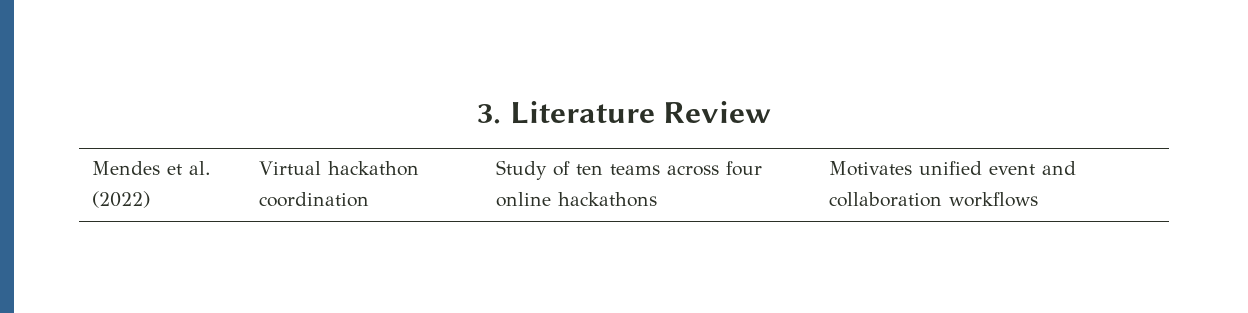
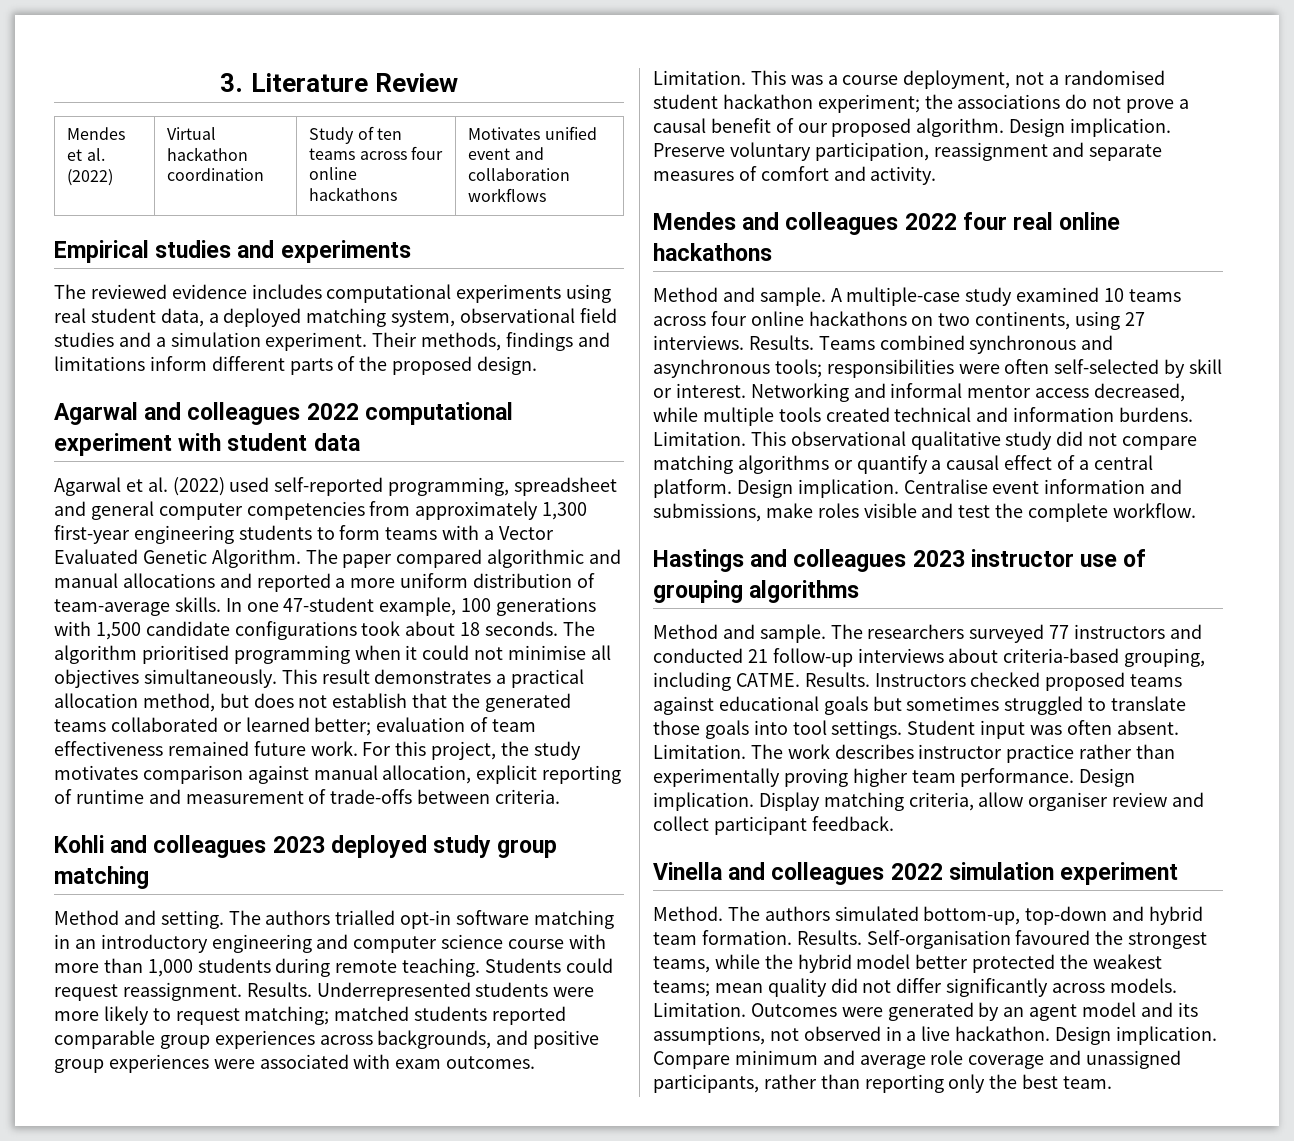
+ Empirical studies and experiments
+ The reviewed evidence includes computational experiments using real student data, a deployed matching system, observational field studies and a simulation experiment. Their methods, findings and limitations inform different parts of the proposed design.
+ Agarwal and colleagues 2022 computational experiment with student data
+ Agarwal et al. (2022) used self-reported programming, spreadsheet and general computer competencies from approximately 1,300 first-year engineering students to form teams with a Vector Evaluated Genetic Algorithm. The paper compared algorithmic and manual allocations and reported a more uniform distribution of team-average skills. In one 47-student example, 100 generations with 1,500 candidate configurations took about 18 seconds. The algorithm prioritised programming when it could not minimise all objectives simultaneously. This result demonstrates a practical allocation method, but does not establish that the generated teams collaborated or learned better; evaluation of team effectiveness remained future work. For this project, the study motivates comparison against manual allocation, explicit reporting of runtime and measurement of trade-offs between criteria.
+ Kohli and colleagues 2023 deployed study group matching
+ Method and setting. The authors trialled opt-in software matching in an introductory engineering and computer science course with more than 1,000 students during remote teaching. Students could request reassignment. Results. Underrepresented students were more likely to request matching; matched students reported comparable group experiences across backgrounds, and positive group experiences were associated with exam outcomes. Limitation. This was a course deployment, not a randomised student hackathon experiment; the associations do not prove a causal benefit of our proposed algorithm. Design implication. Preserve voluntary participation, reassignment and separate measures of comfort and activity.
+ Mendes and colleagues 2022 four real online hackathons
+ Method and sample. A multiple-case study examined 10 teams across four online hackathons on two continents, using 27 interviews. Results. Teams combined synchronous and asynchronous tools; responsibilities were often self-selected by skill or interest. Networking and informal mentor access decreased, while multiple tools created technical and information burdens. Limitation. This observational qualitative study did not compare matching algorithms or quantify a causal effect of a central platform. Design implication. Centralise event information and submissions, make roles visible and test the complete workflow.
+ Hastings and colleagues 2023 instructor use of grouping algorithms
+ Method and sample. The researchers surveyed 77 instructors and conducted 21 follow-up interviews about criteria-based grouping, including CATME. Results. Instructors checked proposed teams against educational goals but sometimes struggled to translate those goals into tool settings. Student input was often absent. Limitation. The work describes instructor practice rather than experimentally proving higher team performance. Design implication. Display matching criteria, allow organiser review and collect participant feedback.
+ Vinella and colleagues 2022 simulation experiment
+ Method. The authors simulated bottom-up, top-down and hybrid team formation. Results. Self-organisation favoured the strongest teams, while the hybrid model better protected the weakest teams; mean quality did not differ significantly across models. Limitation. Outcomes were generated by an agent model and its assumptions, not observed in a live hackathon. Design implication. Compare minimum and average role coverage and unassigned participants, rather than reporting only the best team.

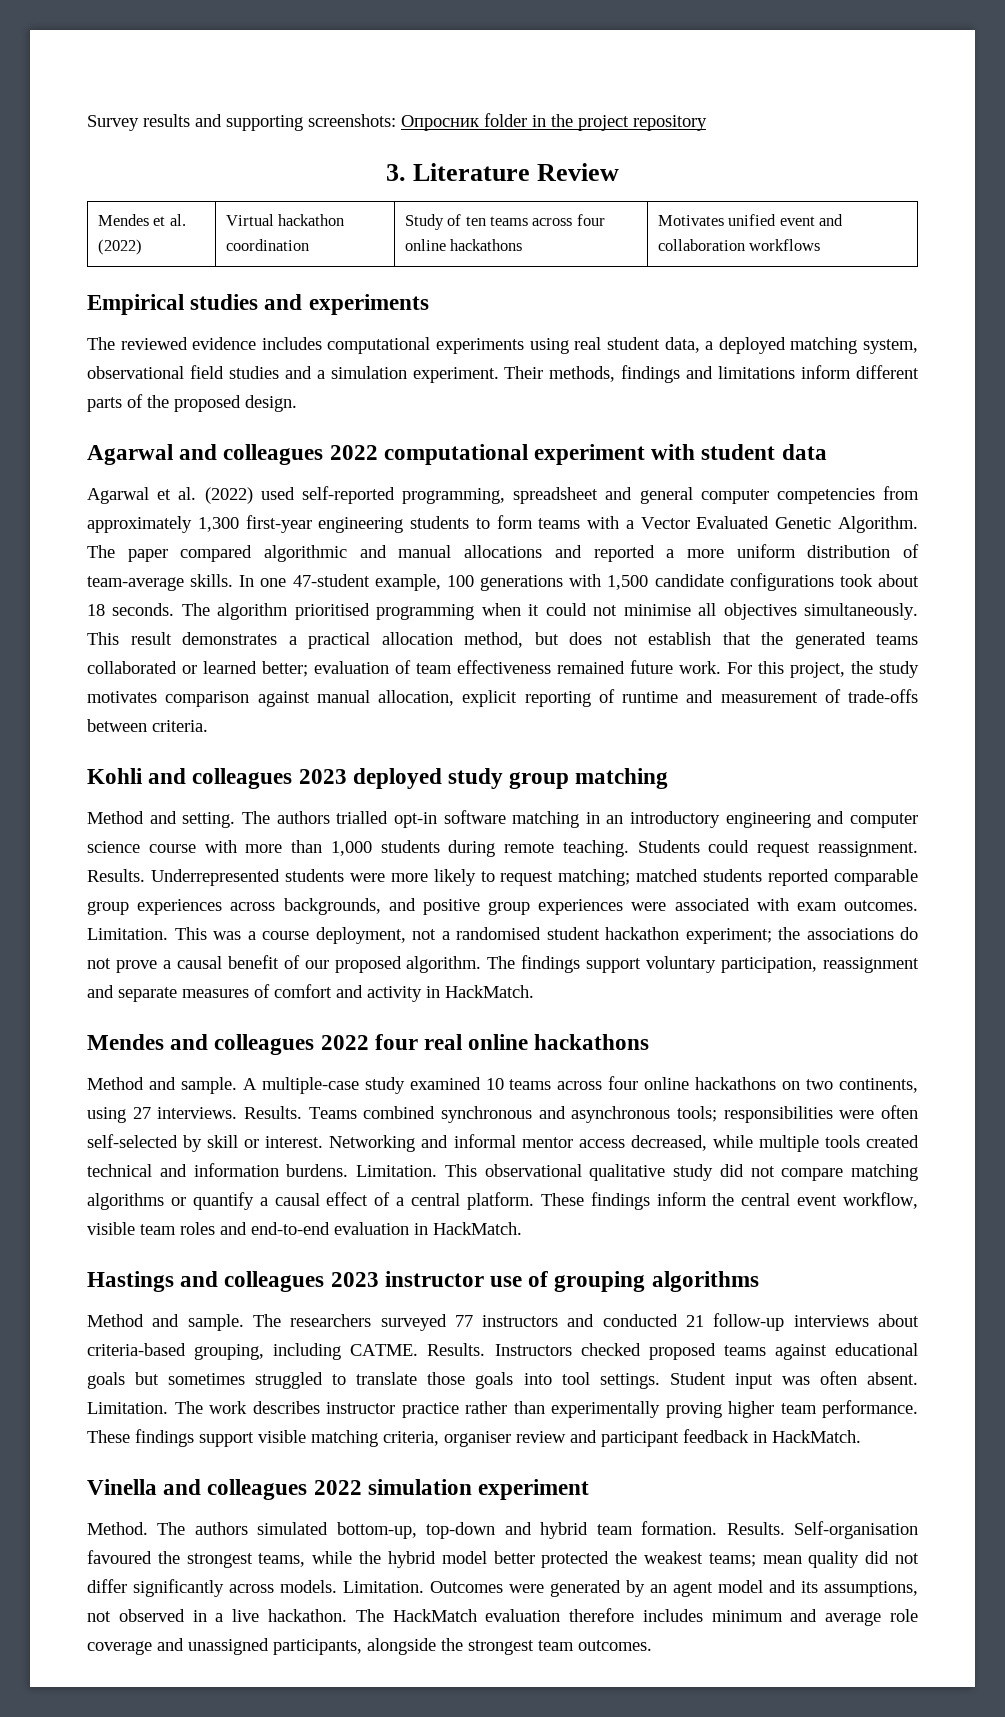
+ Survey results and supporting screenshots: Опросник folder in the project repository
- Design implication. Preserve voluntary participation, reassignment and separate measures of comfort and activity.
+ The findings support voluntary participation, reassignment and separate measures of comfort and activity in HackMatch.
- Design implication. Centralise event information and submissions, make roles visible and test the complete workflow.
+ These findings inform the central event workflow, visible team roles and end-to-end evaluation in HackMatch.
- Design implication. Display matching criteria, allow organiser review and collect participant feedback.
+ These findings support visible matching criteria, organiser review and participant feedback in HackMatch.
- Design implication. Compare minimum and average role coverage and unassigned participants, rather than reporting only the best team.
+ The HackMatch evaluation therefore includes minimum and average role coverage and unassigned participants, alongside the strongest team outcomes.

